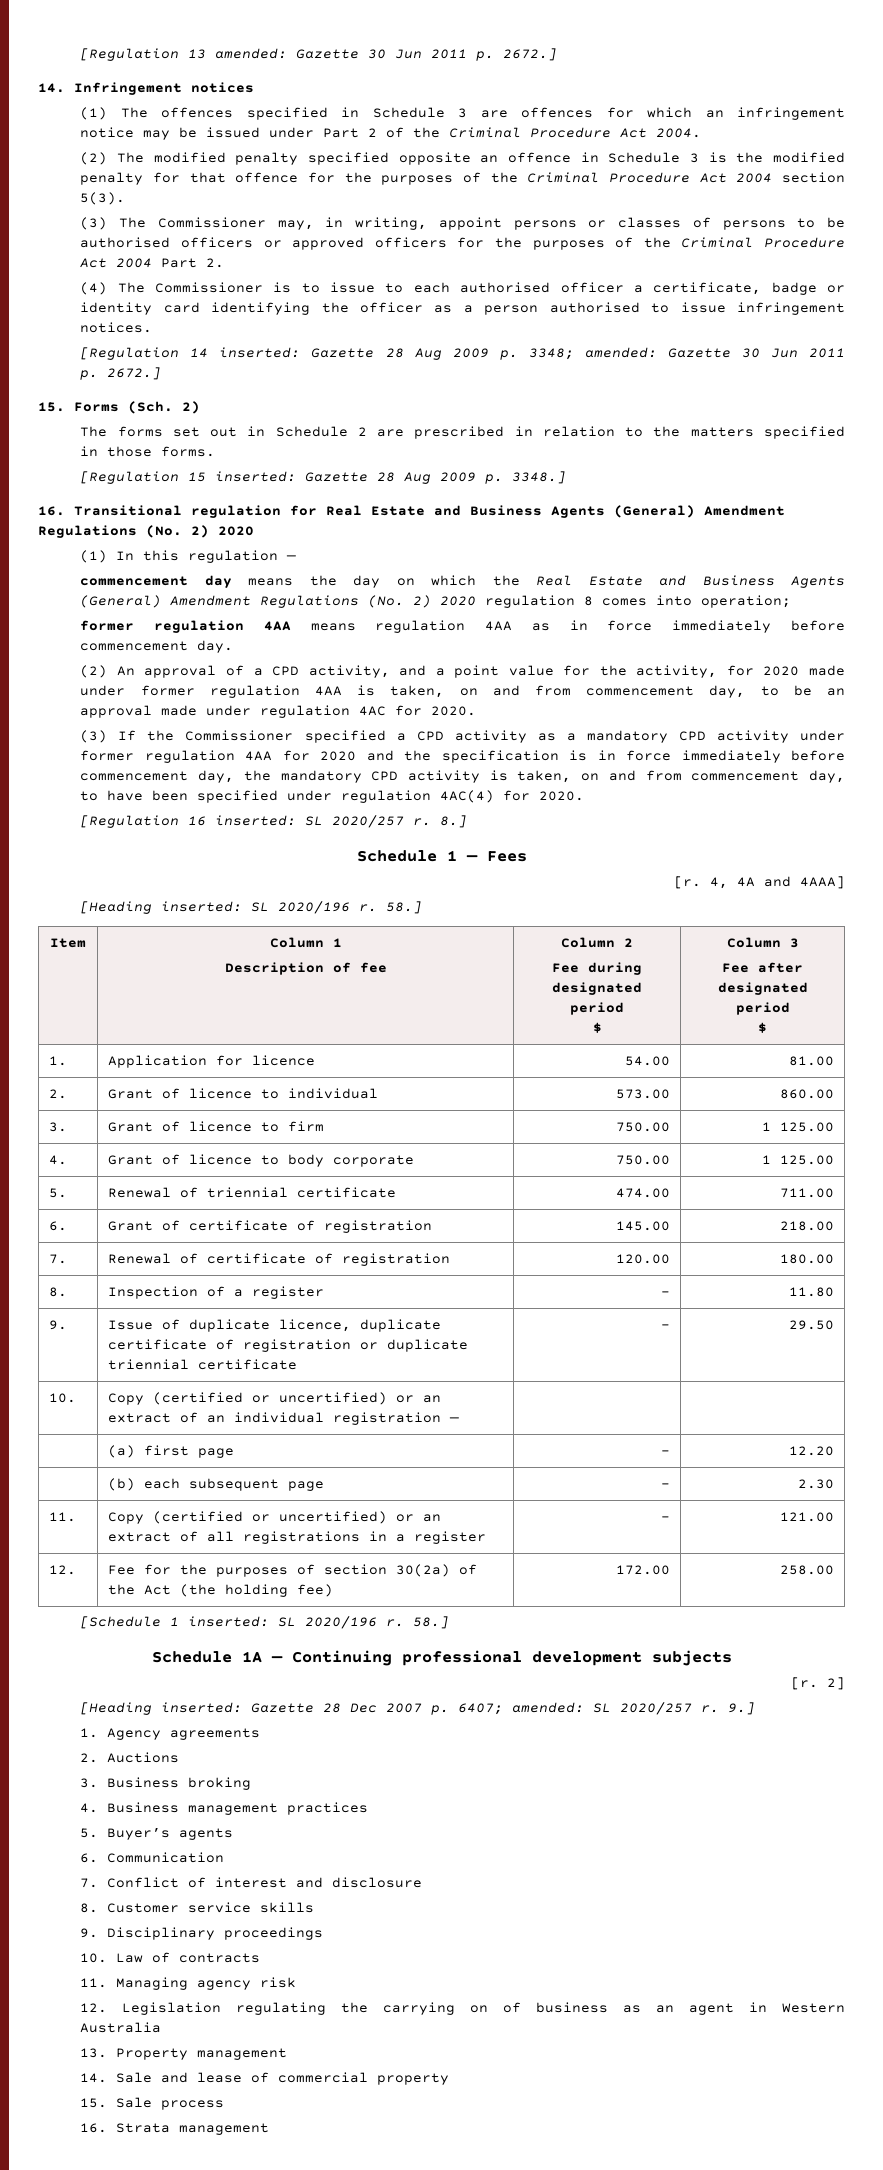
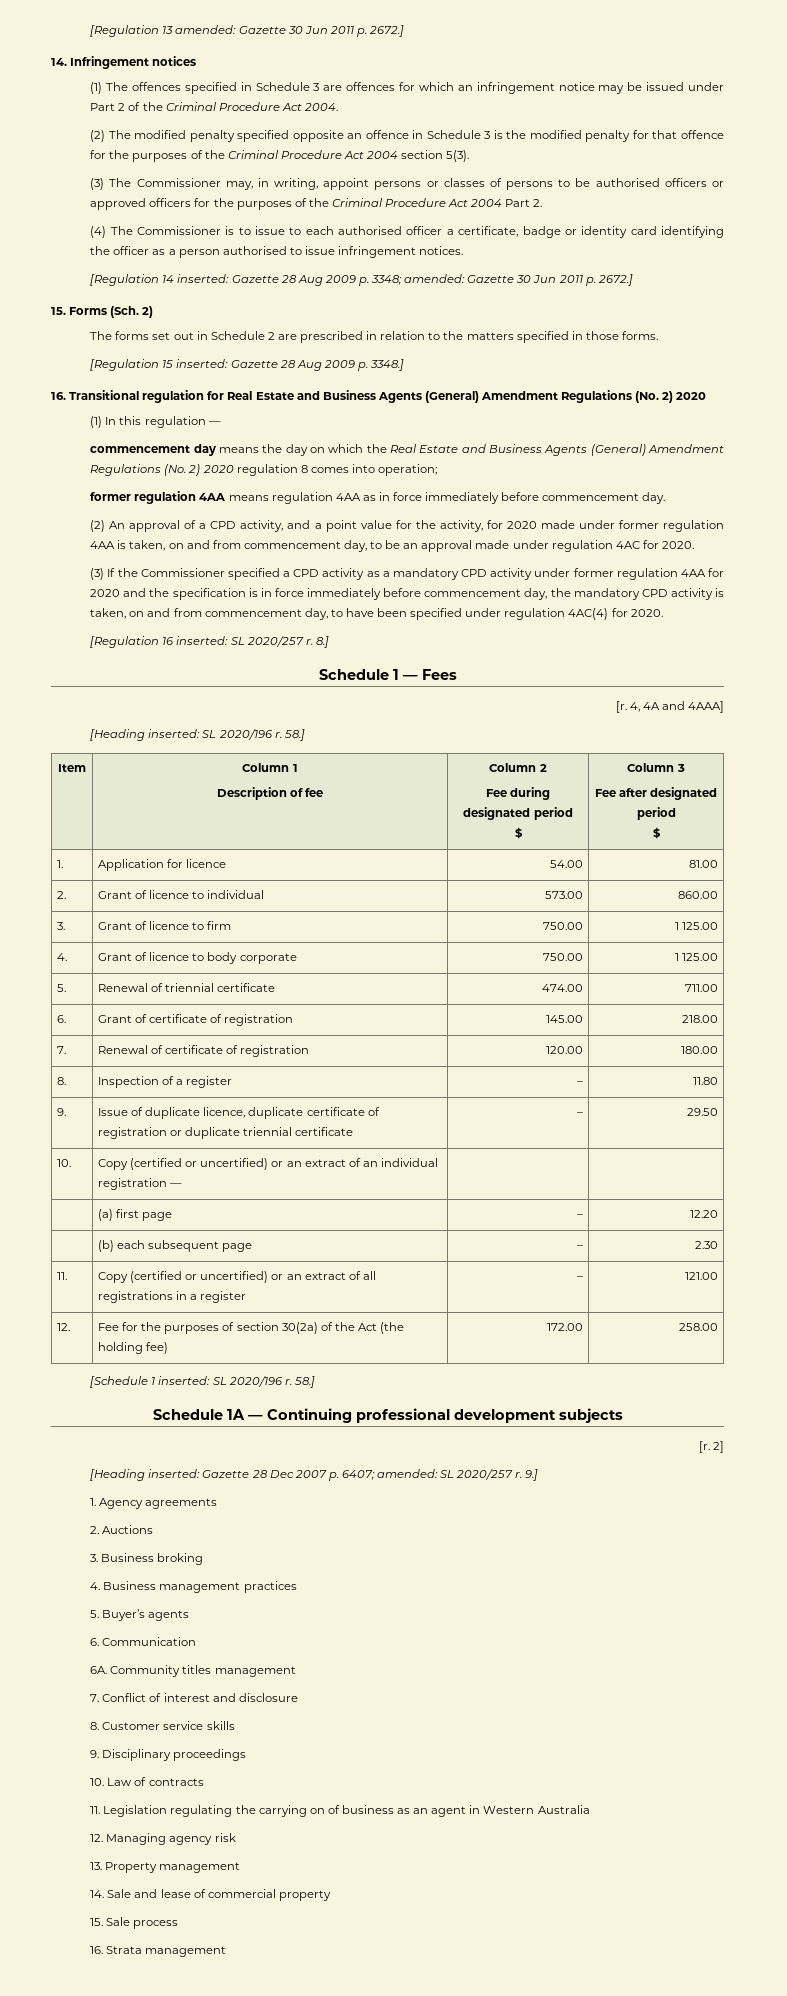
+ 6A. Community titles management
- 11. Managing agency risk
- 12. Legislation regulating the carrying on of business as an agent in Western Australia
+ 11. Legislation regulating the carrying on of business as an agent in Western Australia
+ 12. Managing agency risk

